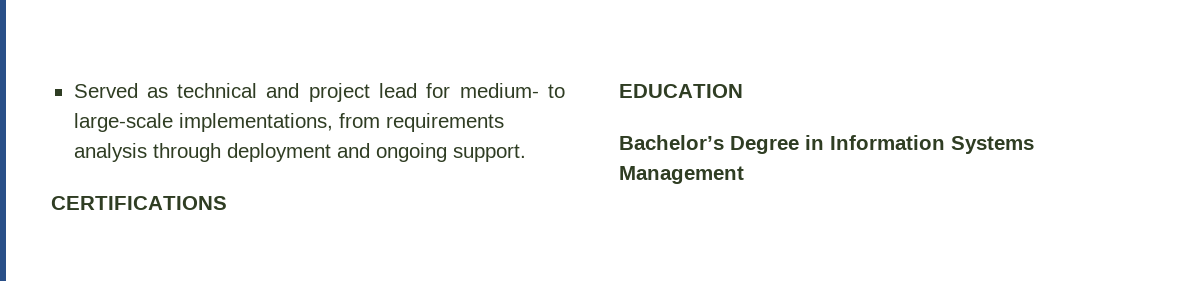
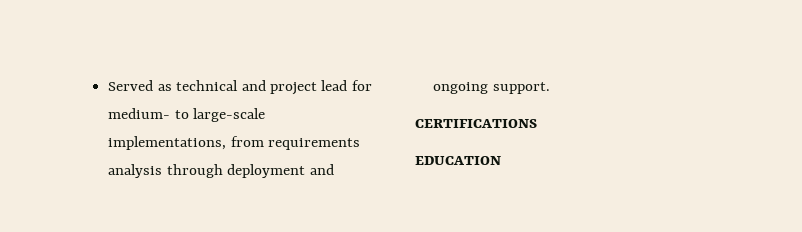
- Bachelor’s Degree in Information Systems Management

